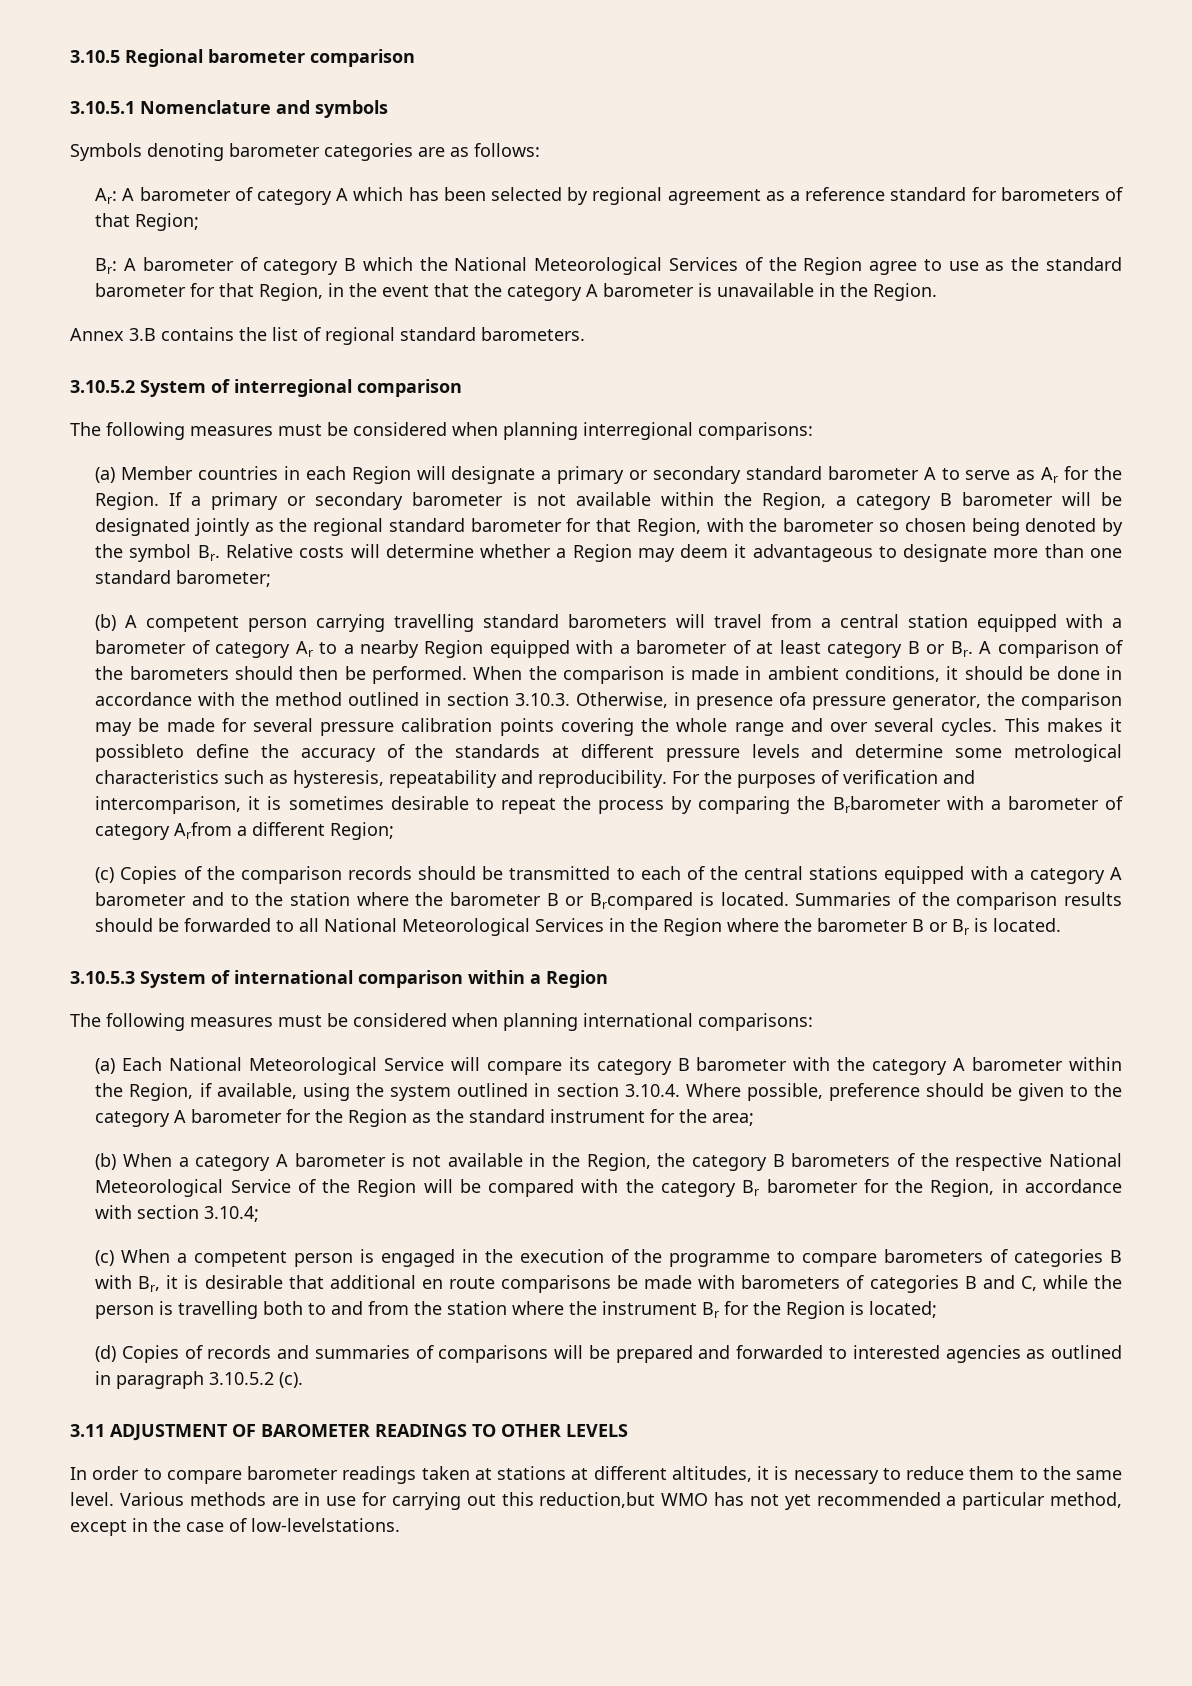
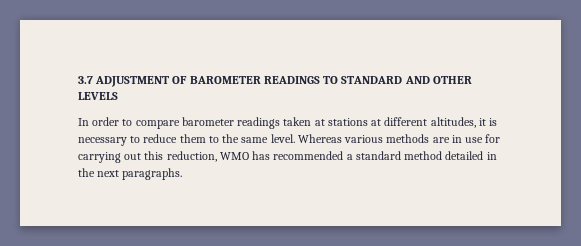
- 3.10.5 Regional barometer comparison
- 3.10.5.1 Nomenclature and symbols
- Symbols denoting barometer categories are as follows:
- Ar: A barometer of category A which has been selected by regional agreement as a reference standard for barometers of that Region;
- Br: A barometer of category B which the National Meteorological Services of the Region agree to use as the standard barometer for that Region, in the event that the category A barometer is unavailable in the Region.
- Annex 3.B contains the list of regional standard barometers.
- 3.10.5.2 System of interregional comparison
- The following measures must be considered when planning interregional comparisons:
- (a) Member countries in each Region will designate a primary or secondary standard barometer A to serve as Ar for the Region. If a primary or secondary barometer is not available within the Region, a category B barometer will be designated jointly as the regional standard barometer for that Region, with the barometer so chosen being denoted by the symbol Br. Relative costs will determine whether a Region may deem it advantageous to designate more than one standard barometer;
- (b) A competent person carrying travelling standard barometers will travel from a central station equipped with a barometer of category Ar to a nearby Region equipped with a barometer of at least category B or Br. A comparison of the barometers should then be performed. When the comparison is made in ambient conditions, it should be done in accordance with the method outlined in section 3.10.3. Otherwise, in presence ofa pressure generator, the comparison may be made for several pressure calibration points covering the whole range and over several cycles. This makes it possibleto define the accuracy of the standards at different pressure levels and determine some metrological characteristics such as hysteresis, repeatability and reproducibility. For the purposes of verification and intercomparison, it is sometimes desirable to repeat the process by comparing the Brbarometer with a barometer of category Arfrom a different Region;
- (c) Copies of the comparison records should be transmitted to each of the central stations equipped with a category A barometer and to the station where the barometer B or Brcompared is located. Summaries of the comparison results should be forwarded to all National Meteorological Services in the Region where the barometer B or Br is located.
- 3.10.5.3 System of international comparison within a Region
- The following measures must be considered when planning international comparisons:
- (a) Each National Meteorological Service will compare its category B barometer with the category A barometer within the Region, if available, using the system outlined in section 3.10.4. Where possible, preference should be given to the category A barometer for the Region as the standard instrument for the area;
- (b) When a category A barometer is not available in the Region, the category B barometers of the respective National Meteorological Service of the Region will be compared with the category Br barometer for the Region, in accordance with section 3.10.4;
- (c) When a competent person is engaged in the execution of the programme to compare barometers of categories B with Br, it is desirable that additional en route comparisons be made with barometers of categories B and C, while the person is travelling both to and from the station where the instrument Br for the Region is located;
- (d) Copies of records and summaries of comparisons will be prepared and forwarded to interested agencies as outlined in paragraph 3.10.5.2 (c).
- 3.11 ADJUSTMENT OF BAROMETER READINGS TO OTHER LEVELS
+ 3.7 ADJUSTMENT OF BAROMETER READINGS TO STANDARD AND OTHER LEVELS
- Various methods are in use for carrying out this reduction,but WMO has not yet recommended a particular method, except in the case of low-levelstations.
+ Whereas various methods are in use for carrying out this reduction, WMO has recommended a standard method detailed in the next paragraphs.

